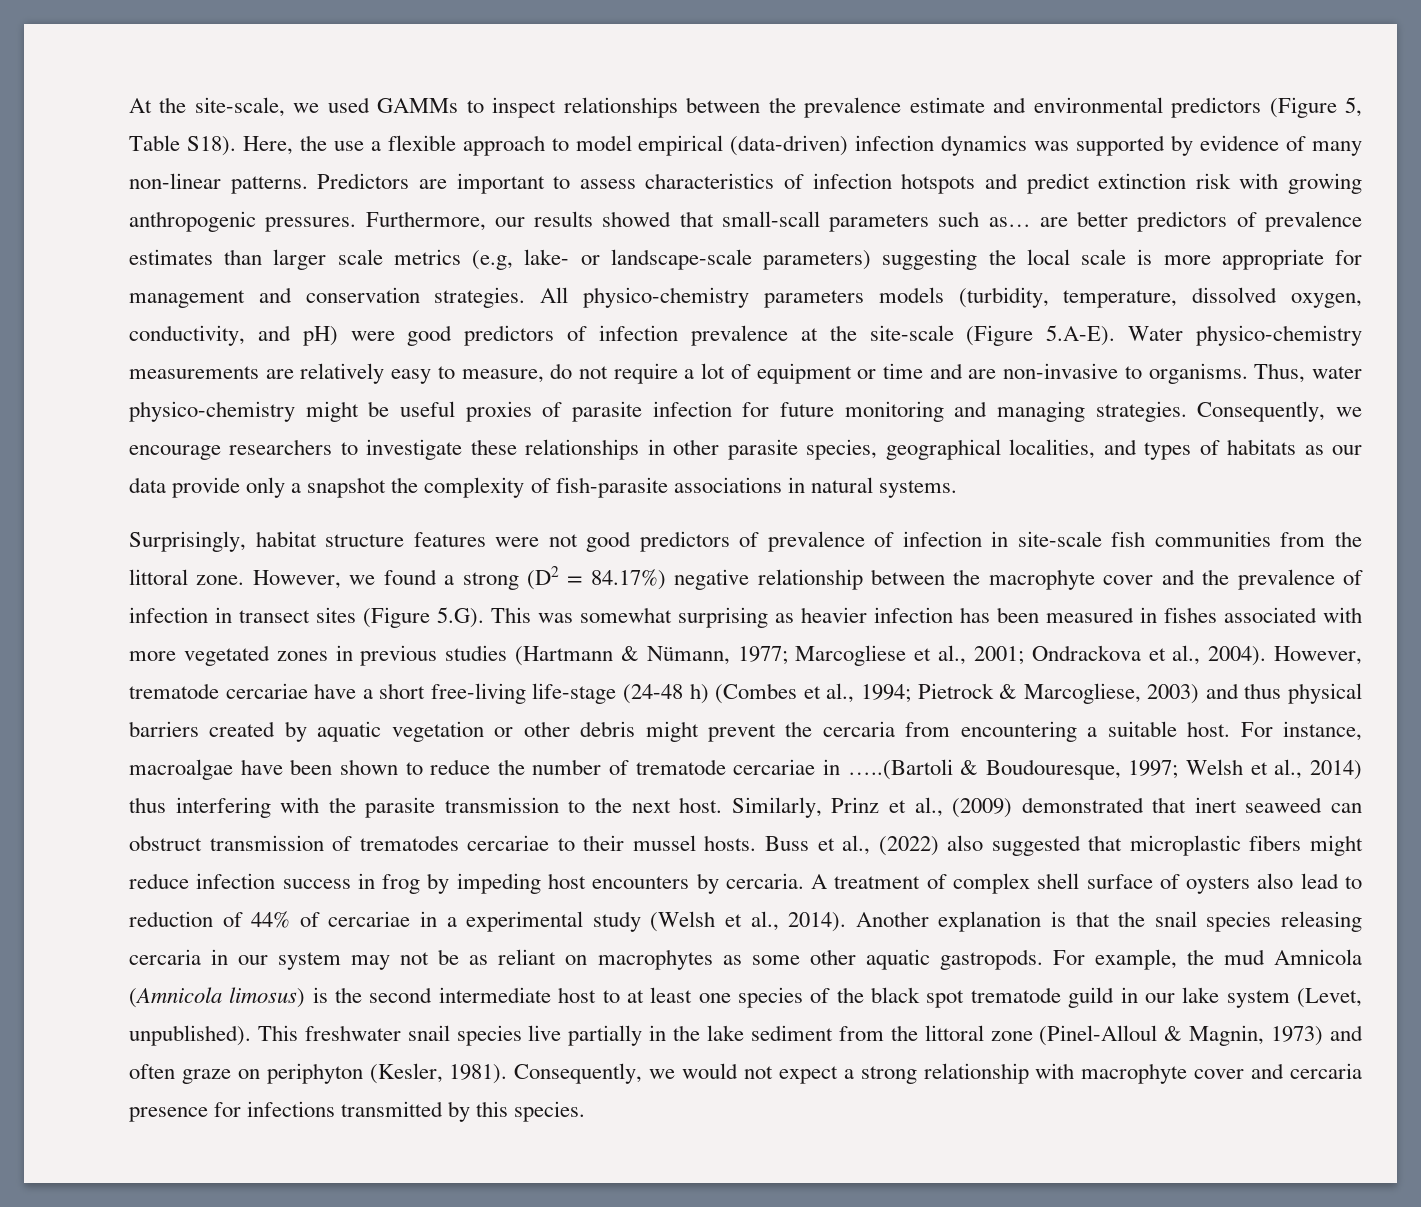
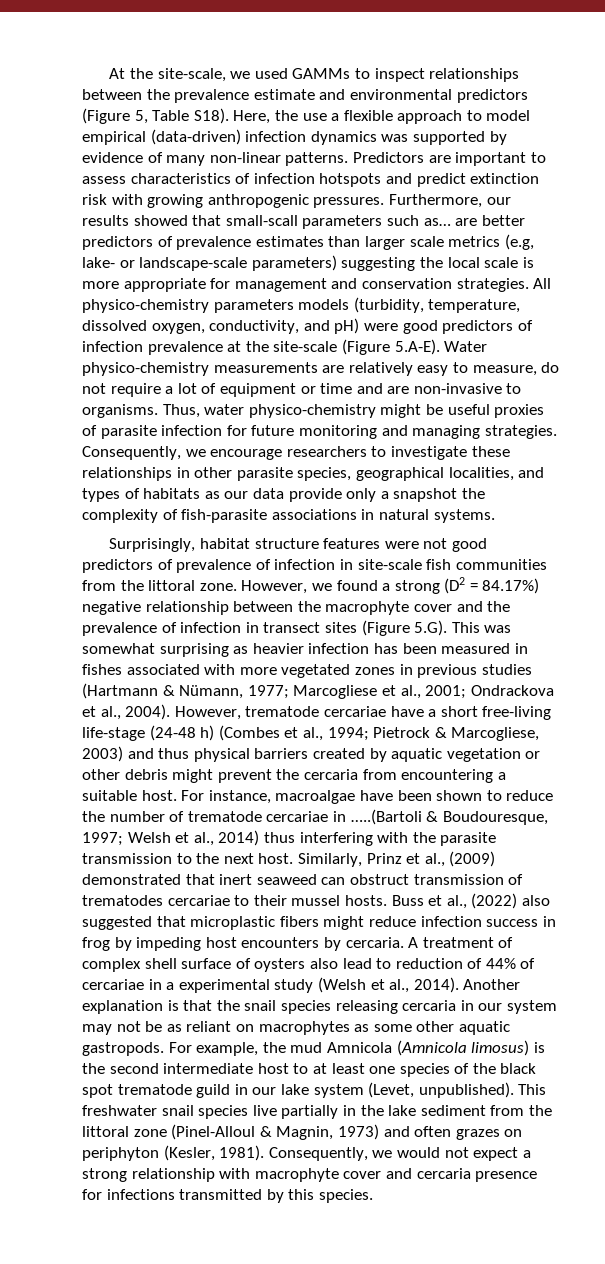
- This freshwater snail species live partially in the lake sediment from the littoral zone (Pinel-Alloul & Magnin, 1973) and often graze on periphyton (Kesler, 1981).
+ This freshwater snail species live partially in the lake sediment from the littoral zone (Pinel-Alloul & Magnin, 1973) and often grazes on periphyton (Kesler, 1981).

